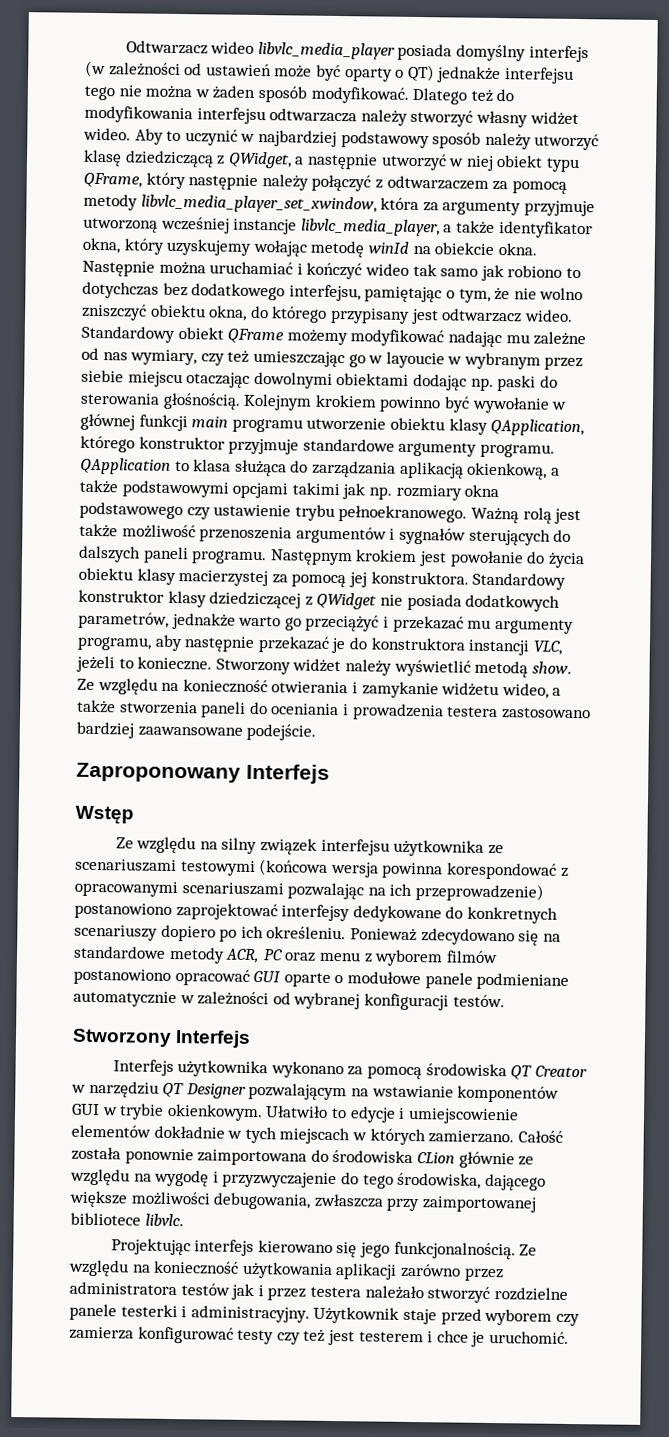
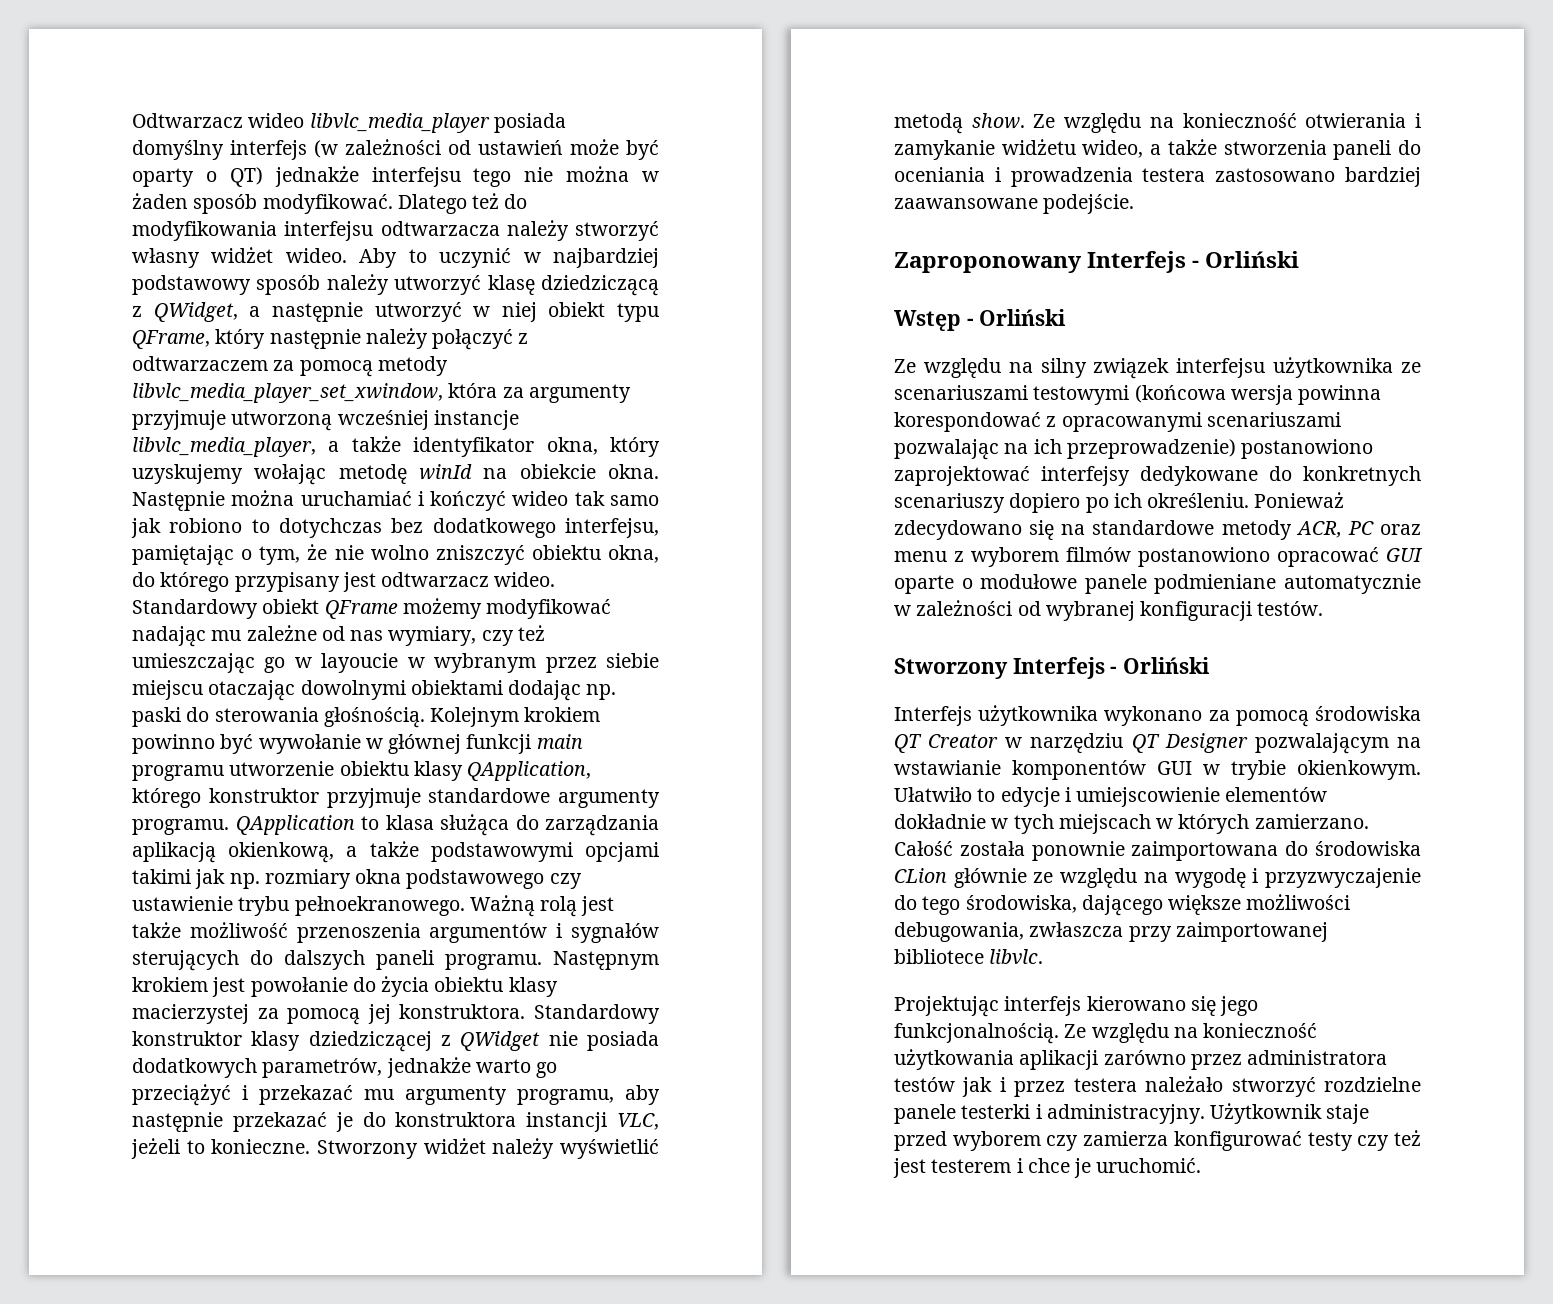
- Zaproponowany Interfejs
+ Zaproponowany Interfejs - Orliński
- Wstęp
+ Wstęp - Orliński
- Stworzony Interfejs
+ Stworzony Interfejs - Orliński

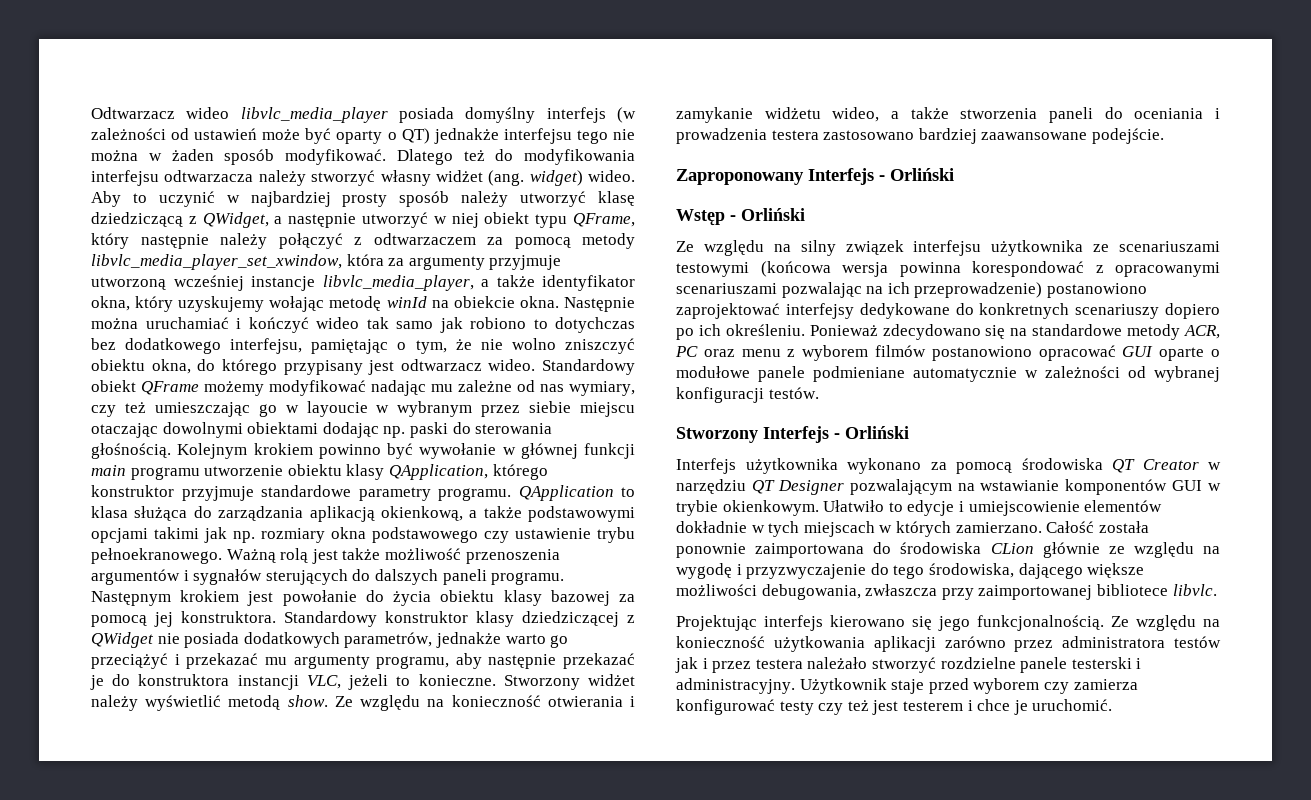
- Dlatego też do modyfikowania interfejsu odtwarzacza należy stworzyć własny widżet wideo.
+ Dlatego też do modyfikowania interfejsu odtwarzacza należy stworzyć własny widżet (ang. widget) wideo.
- Aby to uczynić w najbardziej podstawowy sposób należy utworzyć klasę dziedziczącą z QWidget, a następnie utworzyć w niej obiekt typu QFrame, który następnie należy połączyć z odtwarzaczem za pomocą metody libvlc_media_player_set_xwindow, która za argumenty przyjmuje utworzoną wcześniej instancje libvlc_media_player, a także identyfikator okna, który uzyskujemy wołając metodę winId na obiekcie okna.
+ Aby to uczynić w najbardziej prosty sposób należy utworzyć klasę dziedziczącą z QWidget, a następnie utworzyć w niej obiekt typu QFrame, który następnie należy połączyć z odtwarzaczem za pomocą metody libvlc_media_player_set_xwindow, która za argumenty przyjmuje utworzoną wcześniej instancje libvlc_media_player, a także identyfikator okna, który uzyskujemy wołając metodę winId na obiekcie okna.
- Kolejnym krokiem powinno być wywołanie w głównej funkcji main programu utworzenie obiektu klasy QApplication, którego konstruktor przyjmuje standardowe argumenty programu.
+ Kolejnym krokiem powinno być wywołanie w głównej funkcji main programu utworzenie obiektu klasy QApplication, którego konstruktor przyjmuje standardowe parametry programu.
- Następnym krokiem jest powołanie do życia obiektu klasy macierzystej za pomocą jej konstruktora.
+ Następnym krokiem jest powołanie do życia obiektu klasy bazowej za pomocą jej konstruktora.
- Ze względu na konieczność użytkowania aplikacji zarówno przez administratora testów jak i przez testera należało stworzyć rozdzielne panele testerki i administracyjny.
+ Ze względu na konieczność użytkowania aplikacji zarówno przez administratora testów jak i przez testera należało stworzyć rozdzielne panele testerski i administracyjny.

